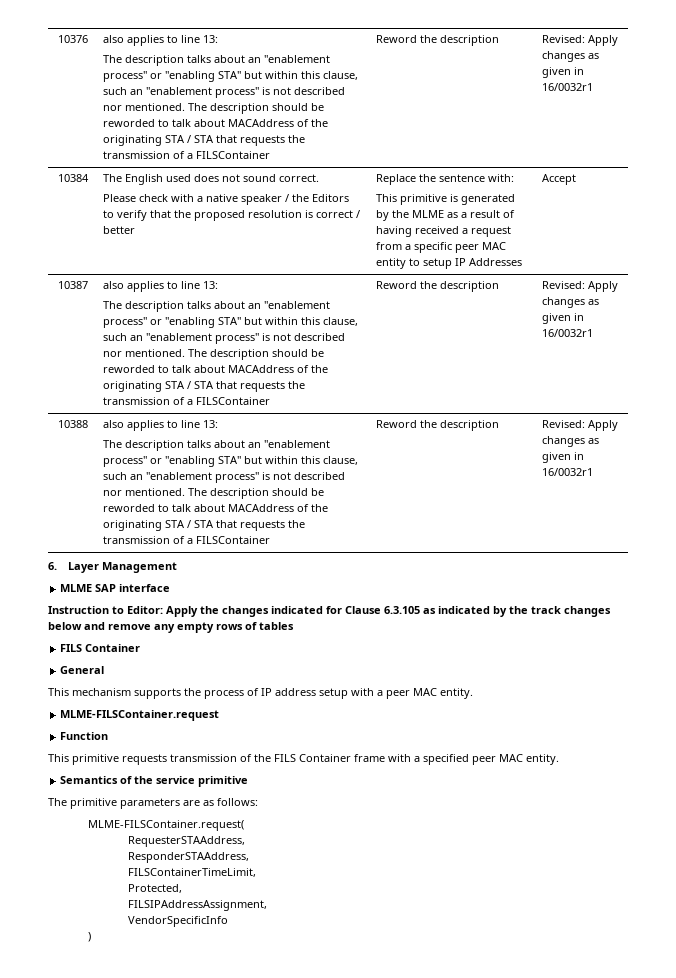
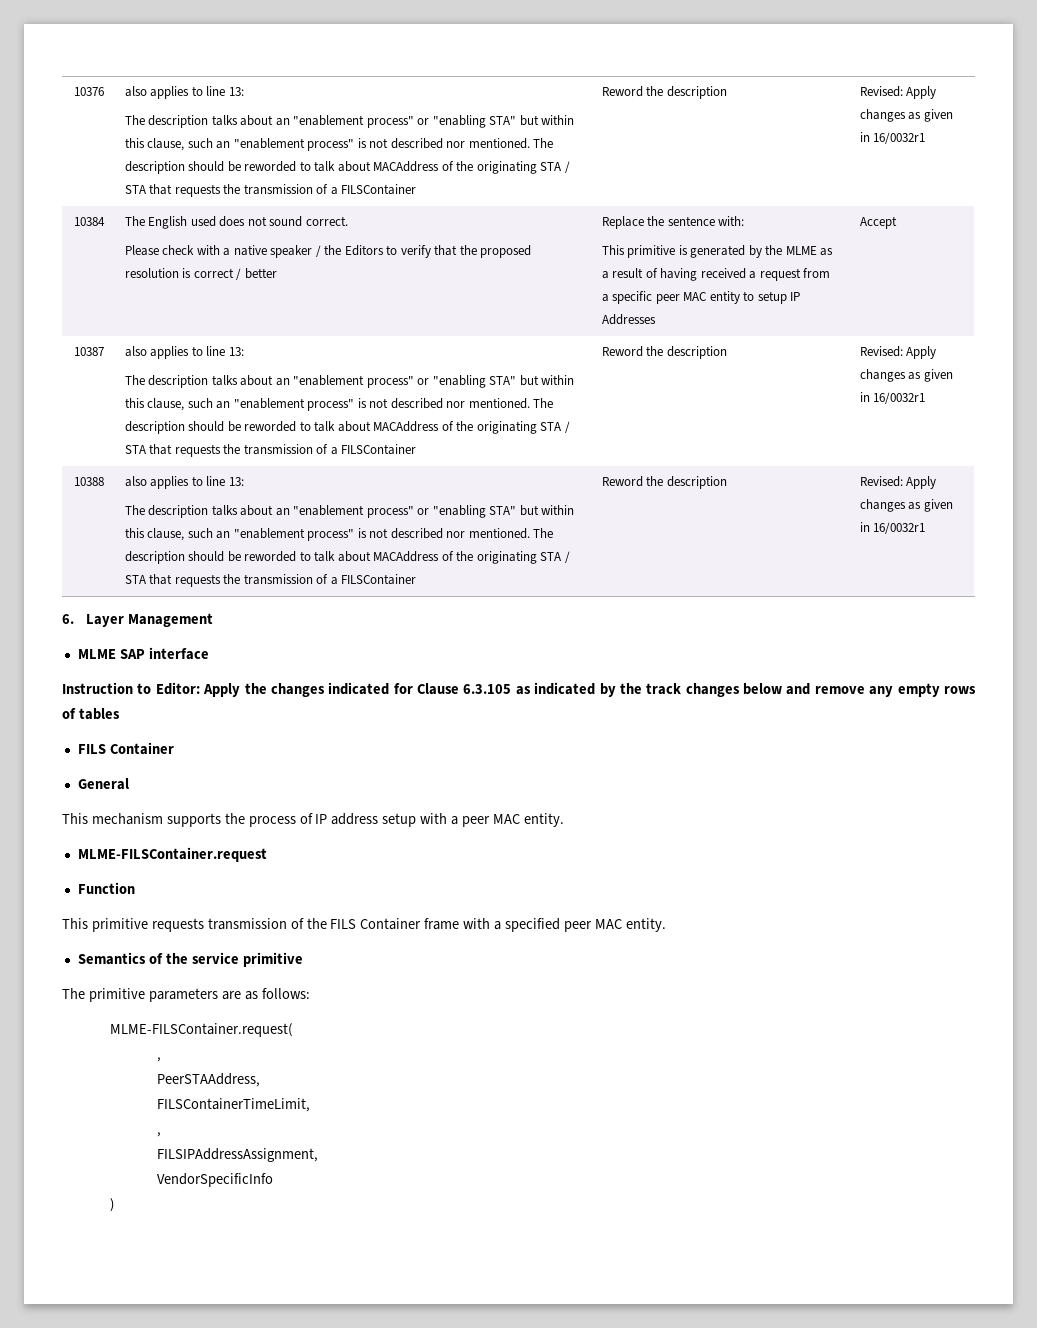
  MLME-FILSContainer.request(
- RequesterSTAAddress,
- ResponderSTAAddress,
+ ,
+ PeerSTAAddress,
  FILSContainerTimeLimit,
- Protected,
+ ,

